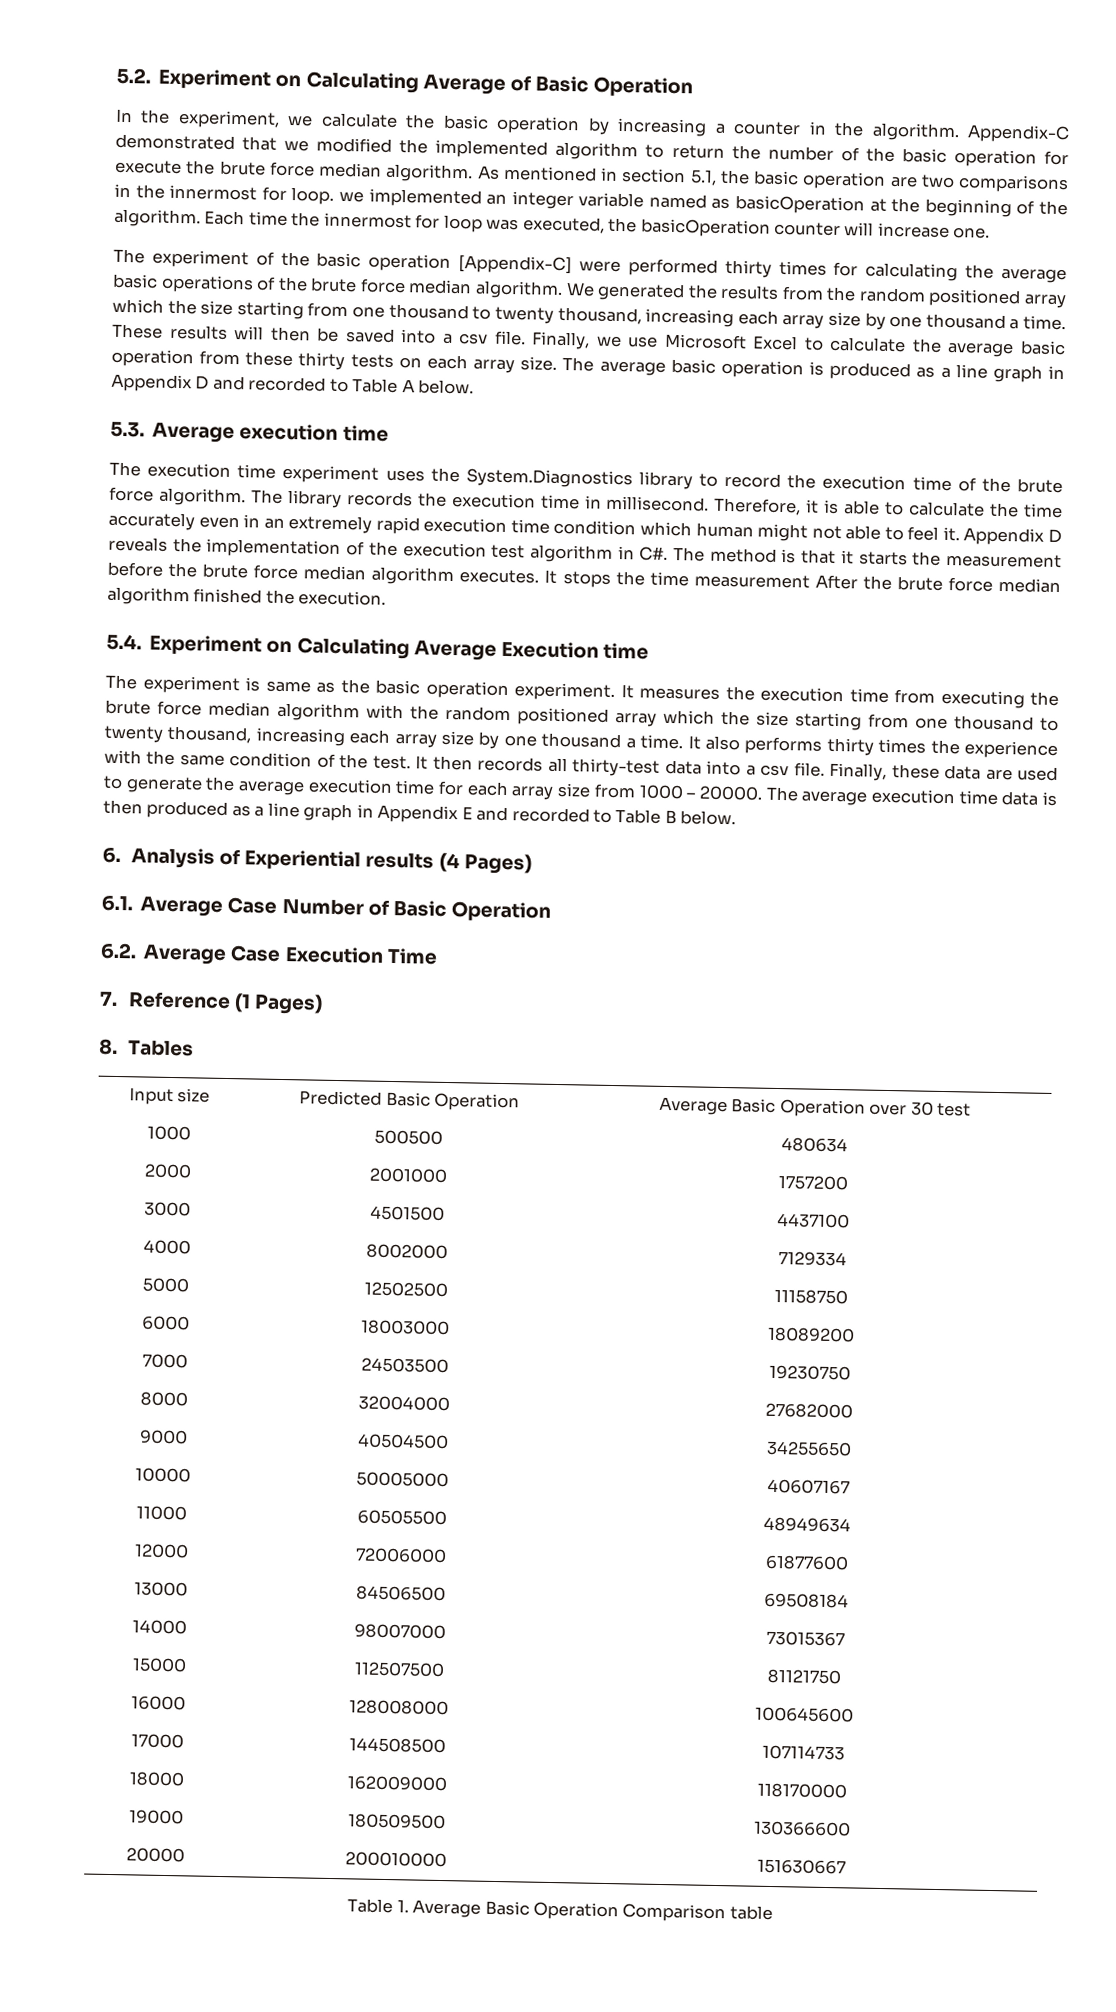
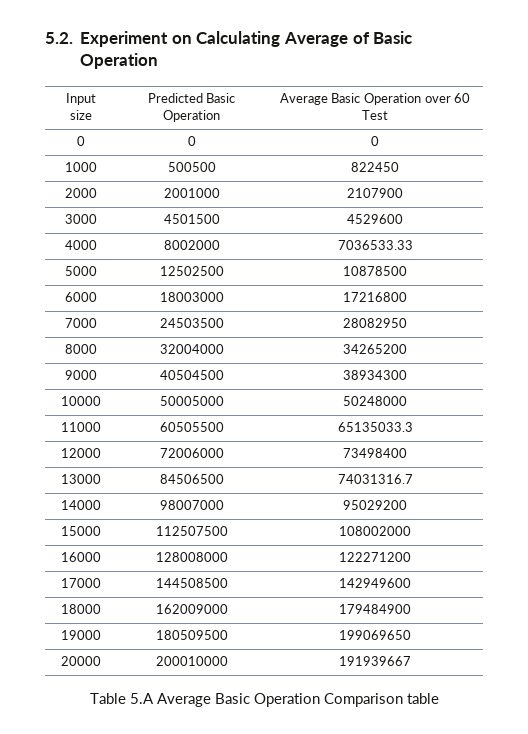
- In the experiment, we calculate the basic operation by increasing a counter in the algorithm. Appendix-C demonstrated that we modified the implemented algorithm to return the number of the basic operation for execute the brute force median algorithm. As mentioned in section 5.1, the basic operation are two comparisons in the innermost for loop. we implemented an integer variable named as basicOperation at the beginning of the algorithm. Each time the innermost for loop was executed, the basicOperation counter will increase one.
- The experiment of the basic operation [Appendix-C] were performed thirty times for calculating the average basic operations of the brute force median algorithm. We generated the results from the random positioned array which the size starting from one thousand to twenty thousand, increasing each array size by one thousand a time. These results will then be saved into a csv file. Finally, we use Microsoft Excel to calculate the average basic operation from these thirty tests on each array size. The average basic operation is produced as a line graph in Appendix D and recorded to Table A below.
- 5.3. Average execution time
- The execution time experiment uses the System.Diagnostics library to record the execution time of the brute force algorithm. The library records the execution time in millisecond. Therefore, it is able to calculate the time accurately even in an extremely rapid execution time condition which human might not able to feel it. Appendix D reveals the implementation of the execution test algorithm in C#. The method is that it starts the measurement before the brute force median algorithm executes. It stops the time measurement After the brute force median algorithm finished the execution.
- 5.4. Experiment on Calculating Average Execution time
- The experiment is same as the basic operation experiment. It measures the execution time from executing the brute force median algorithm with the random positioned array which the size starting from one thousand to twenty thousand, increasing each array size by one thousand a time. It also performs thirty times the experience with the same condition of the test. It then records all thirty-test data into a csv file. Finally, these data are used to generate the average execution time for each array size from 1000 – 20000. The average execution time data is then produced as a line graph in Appendix E and recorded to Table B below.
- 6. Analysis of Experiential results (4 Pages)
- 6.1. Average Case Number of Basic Operation
- 6.2. Average Case Execution Time
- 7. Reference (1 Pages)
- 8. Tables
- Input size | Predicted Basic Operation | Average Basic Operation over 30 test
+ Input size | Predicted Basic Operation | Average Basic Operation over 60 Test
+ 0 | 0 | 0
- 1000 | 500500 | 480634
+ 1000 | 500500 | 822450
- 2000 | 2001000 | 1757200
+ 2000 | 2001000 | 2107900
- 3000 | 4501500 | 4437100
+ 3000 | 4501500 | 4529600
- 4000 | 8002000 | 7129334
+ 4000 | 8002000 | 7036533.33
- 5000 | 12502500 | 11158750
+ 5000 | 12502500 | 10878500
- 6000 | 18003000 | 18089200
+ 6000 | 18003000 | 17216800
- 7000 | 24503500 | 19230750
+ 7000 | 24503500 | 28082950
- 8000 | 32004000 | 27682000
+ 8000 | 32004000 | 34265200
- 9000 | 40504500 | 34255650
+ 9000 | 40504500 | 38934300
- 10000 | 50005000 | 40607167
+ 10000 | 50005000 | 50248000
- 11000 | 60505500 | 48949634
+ 11000 | 60505500 | 65135033.3
- 12000 | 72006000 | 61877600
+ 12000 | 72006000 | 73498400
- 13000 | 84506500 | 69508184
+ 13000 | 84506500 | 74031316.7
- 14000 | 98007000 | 73015367
+ 14000 | 98007000 | 95029200
- 15000 | 112507500 | 81121750
+ 15000 | 112507500 | 108002000
- 16000 | 128008000 | 100645600
+ 16000 | 128008000 | 122271200
- 17000 | 144508500 | 107114733
+ 17000 | 144508500 | 142949600
- 18000 | 162009000 | 118170000
+ 18000 | 162009000 | 179484900
- 19000 | 180509500 | 130366600
+ 19000 | 180509500 | 199069650
- 20000 | 200010000 | 151630667
- Table 1. Average Basic Operation Comparison table
+ 20000 | 200010000 | 191939667
+ Table 5.A Average Basic Operation Comparison table

